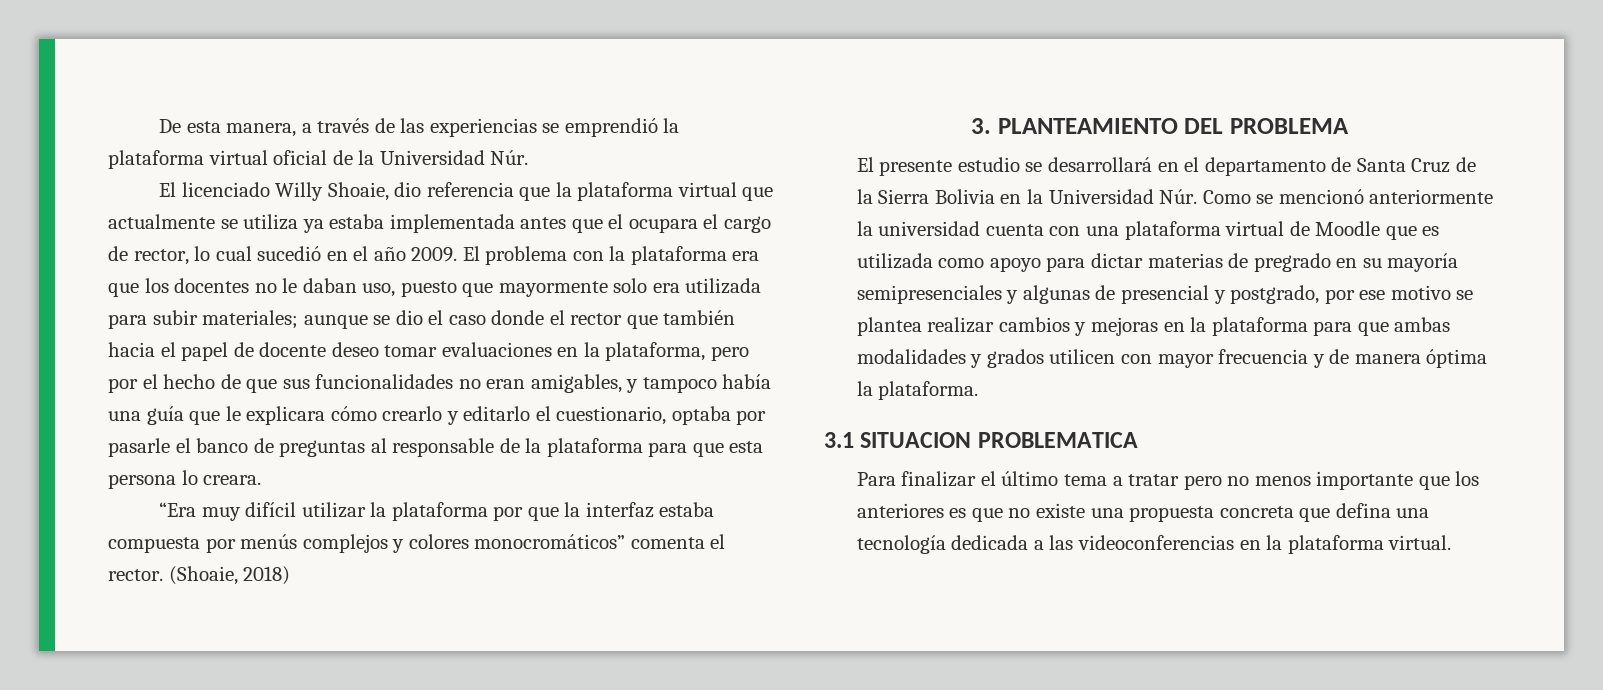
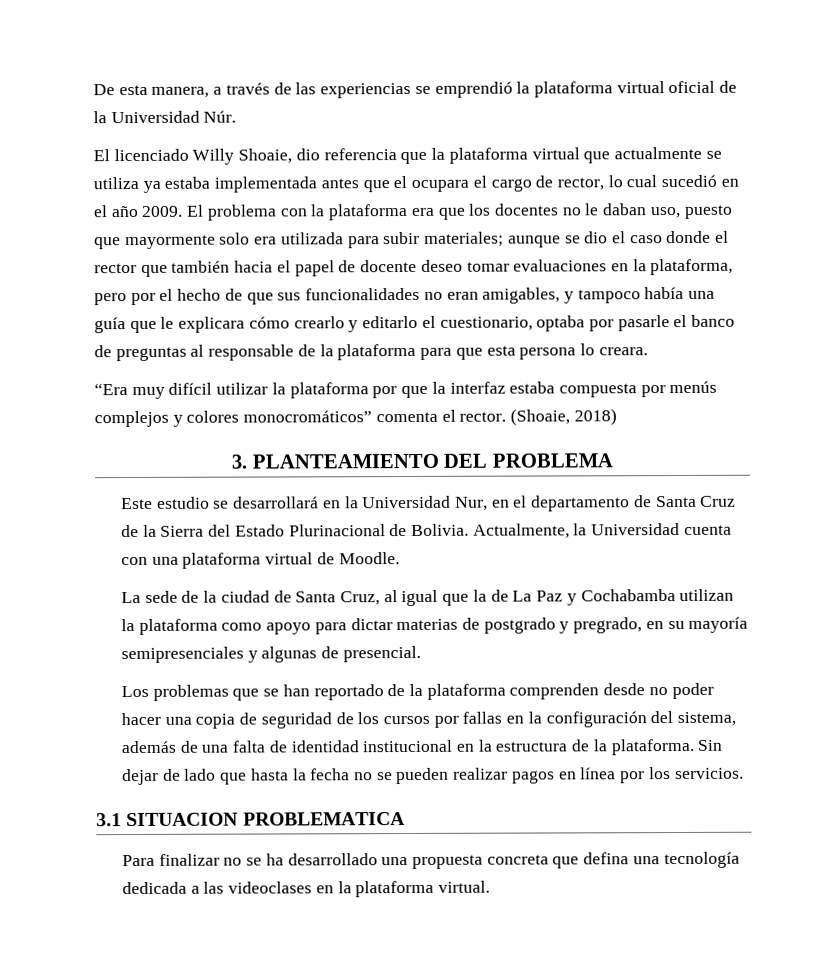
- El presente estudio se desarrollará en el departamento de Santa Cruz de la Sierra Bolivia en la Universidad Núr. Como se mencionó anteriormente la universidad cuenta con una plataforma virtual de Moodle que es utilizada como apoyo para dictar materias de pregrado en su mayoría semipresenciales y algunas de presencial y postgrado, por ese motivo se plantea realizar cambios y mejoras en la plataforma para que ambas modalidades y grados utilicen con mayor frecuencia y de manera óptima la plataforma.
+ Este estudio se desarrollará en la Universidad Nur, en el departamento de Santa Cruz de la Sierra del Estado Plurinacional de Bolivia. Actualmente, la Universidad cuenta con una plataforma virtual de Moodle.
+ La sede de la ciudad de Santa Cruz, al igual que la de La Paz y Cochabamba utilizan la plataforma como apoyo para dictar materias de postgrado y pregrado, en su mayoría semipresenciales y algunas de presencial.
+ Los problemas que se han reportado de la plataforma comprenden desde no poder hacer una copia de seguridad de los cursos por fallas en la configuración del sistema, además de una falta de identidad institucional en la estructura de la plataforma. Sin dejar de lado que hasta la fecha no se pueden realizar pagos en línea por los servicios.
- Para finalizar el último tema a tratar pero no menos importante que los anteriores es que no existe una propuesta concreta que defina una tecnología dedicada a las videoconferencias en la plataforma virtual.
+ Para finalizar no se ha desarrollado una propuesta concreta que defina una tecnología dedicada a las videoclases en la plataforma virtual.

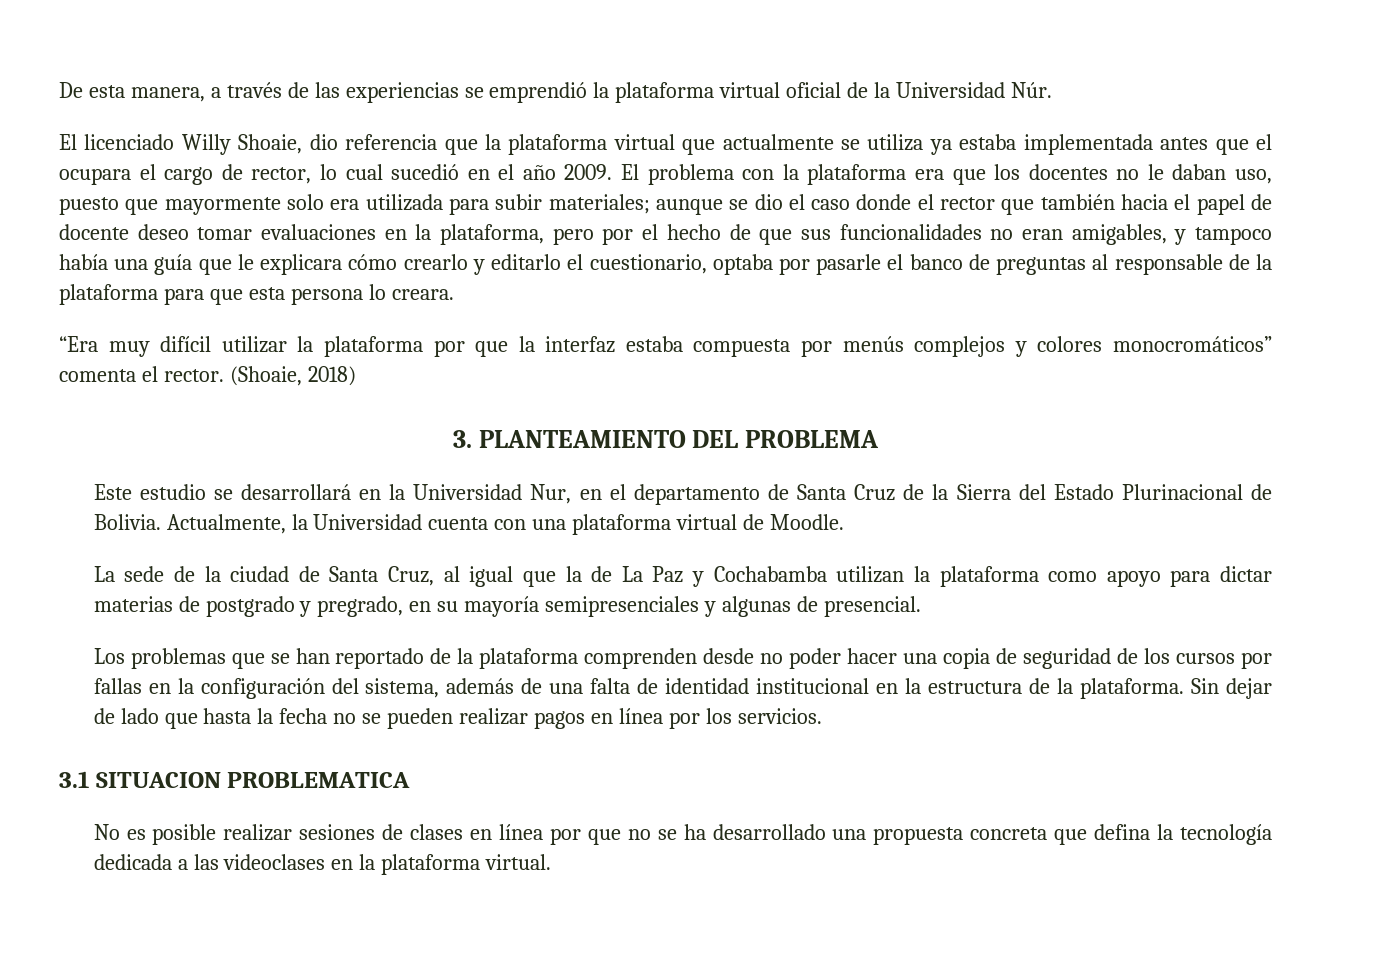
- Para finalizar no se ha desarrollado una propuesta concreta que defina una tecnología dedicada a las videoclases en la plataforma virtual.
+ No es posible realizar sesiones de clases en línea por que no se ha desarrollado una propuesta concreta que defina la tecnología dedicada a las videoclases en la plataforma virtual.

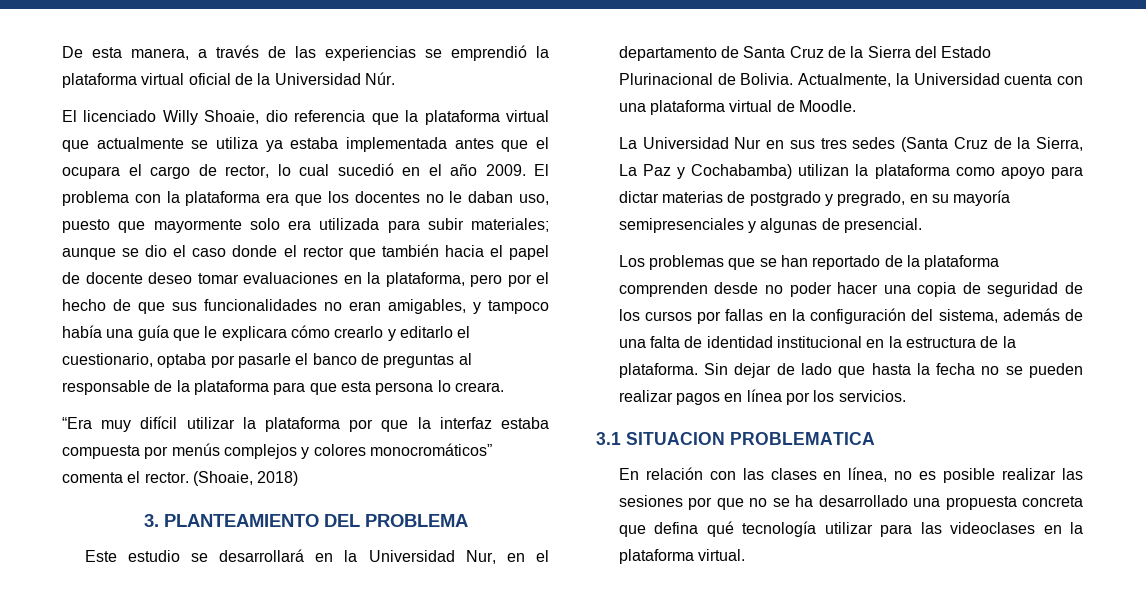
- La sede de la ciudad de Santa Cruz, al igual que la de La Paz y Cochabamba utilizan la plataforma como apoyo para dictar materias de postgrado y pregrado, en su mayoría semipresenciales y algunas de presencial.
+ La Universidad Nur en sus tres sedes (Santa Cruz de la Sierra, La Paz y Cochabamba) utilizan la plataforma como apoyo para dictar materias de postgrado y pregrado, en su mayoría semipresenciales y algunas de presencial.
- No es posible realizar sesiones de clases en línea por que no se ha desarrollado una propuesta concreta que defina la tecnología dedicada a las videoclases en la plataforma virtual.
+ En relación con las clases en línea, no es posible realizar las sesiones por que no se ha desarrollado una propuesta concreta que defina qué tecnología utilizar para las videoclases en la plataforma virtual.

